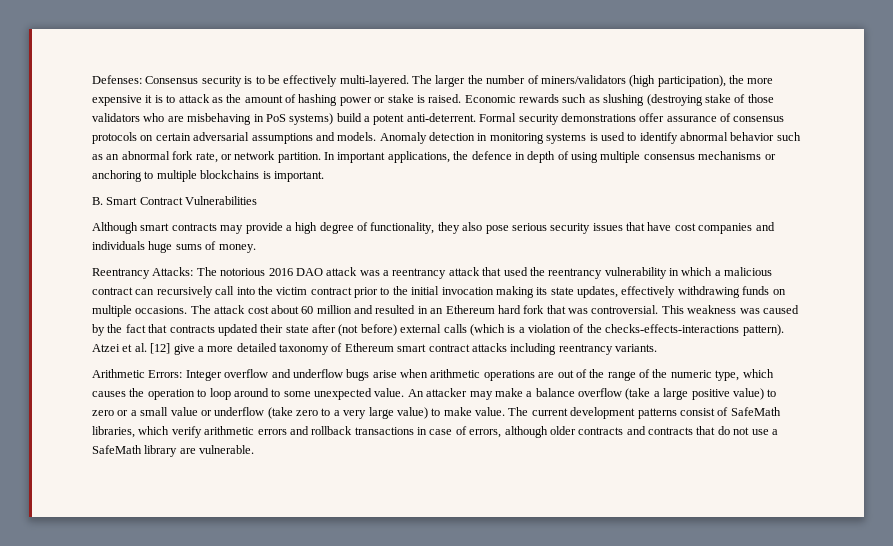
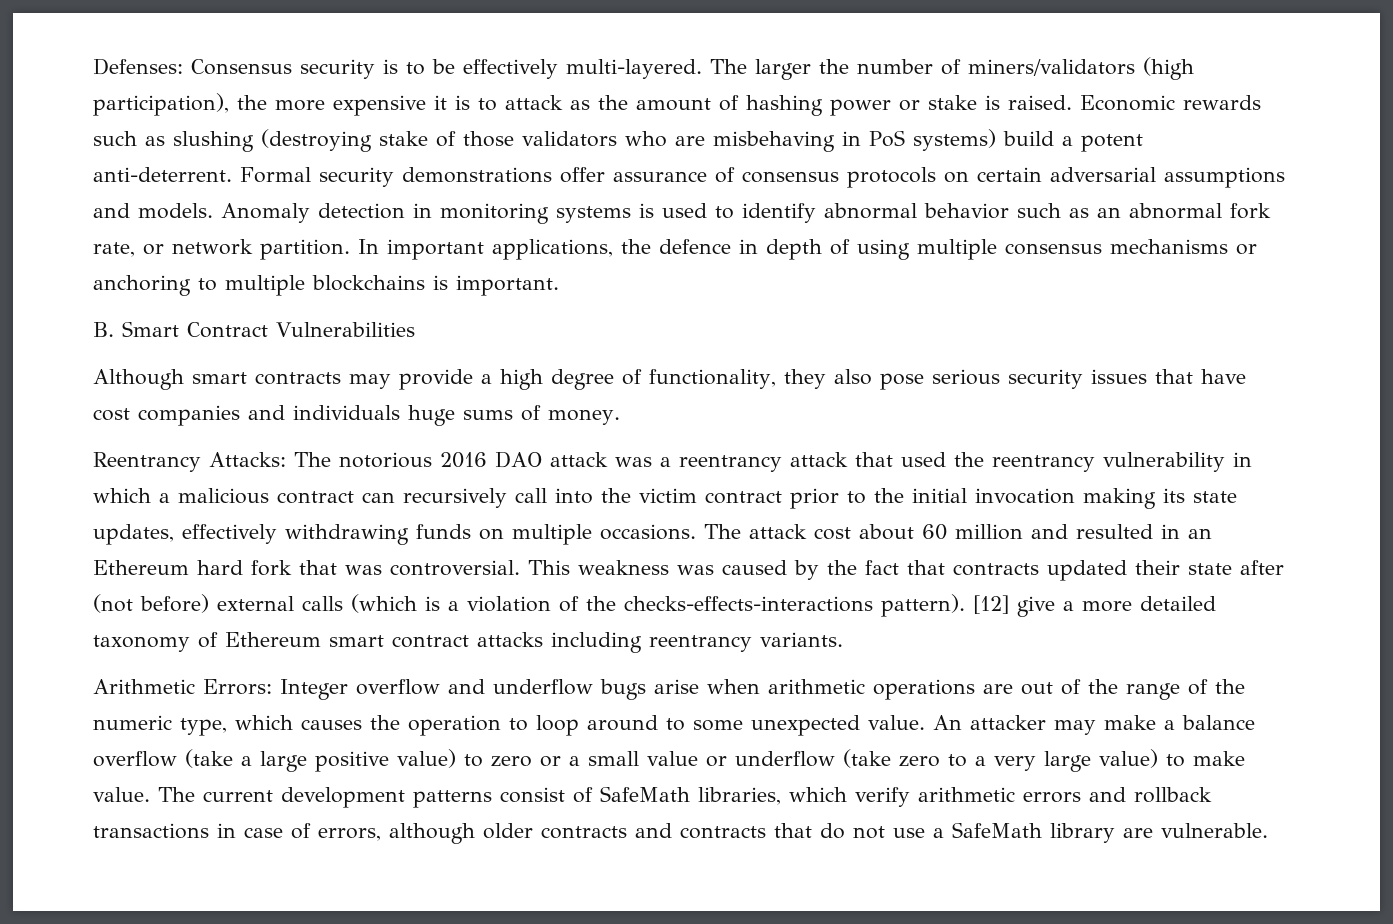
- Atzei et al. [12] give a more detailed taxonomy of Ethereum smart contract attacks including reentrancy variants.
+ [12] give a more detailed taxonomy of Ethereum smart contract attacks including reentrancy variants.

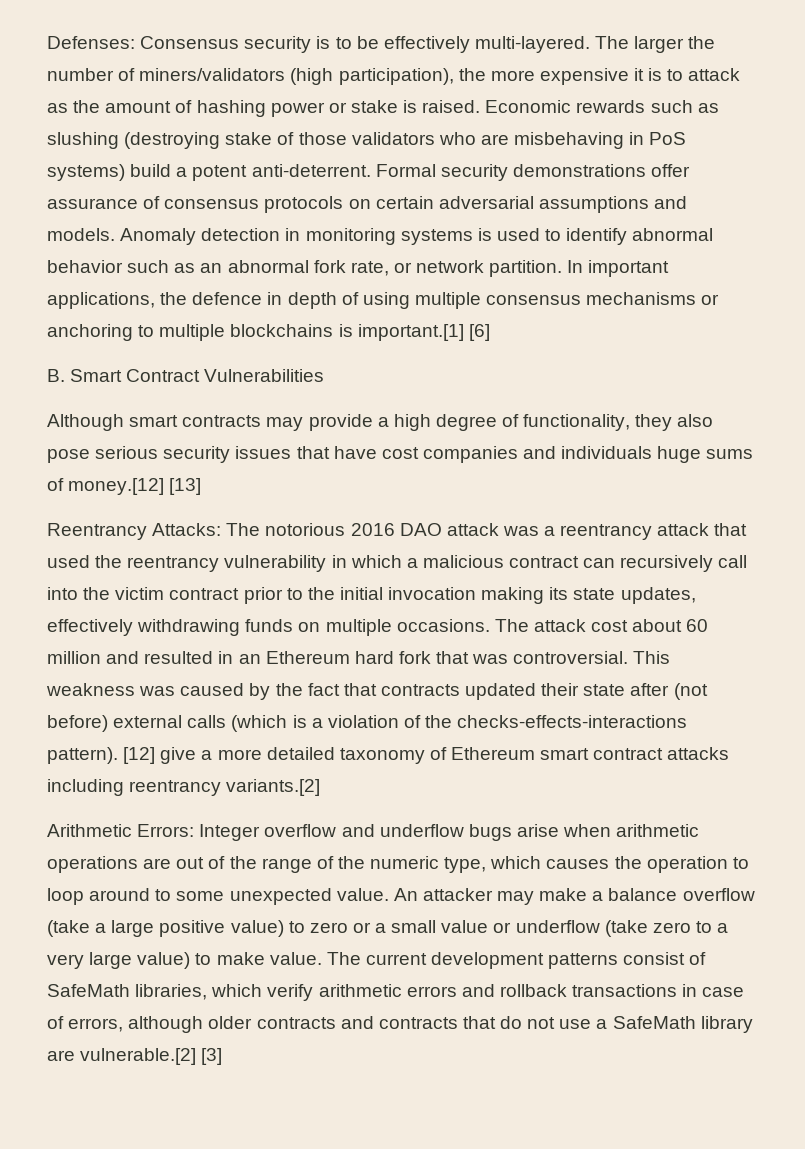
- In important applications, the defence in depth of using multiple consensus mechanisms or anchoring to multiple blockchains is important.
+ In important applications, the defence in depth of using multiple consensus mechanisms or anchoring to multiple blockchains is important.[1] [6]
- Although smart contracts may provide a high degree of functionality, they also pose serious security issues that have cost companies and individuals huge sums of money.
+ Although smart contracts may provide a high degree of functionality, they also pose serious security issues that have cost companies and individuals huge sums of money.[12] [13]
- [12] give a more detailed taxonomy of Ethereum smart contract attacks including reentrancy variants.
+ [12] give a more detailed taxonomy of Ethereum smart contract attacks including reentrancy variants.[2]
- The current development patterns consist of SafeMath libraries, which verify arithmetic errors and rollback transactions in case of errors, although older contracts and contracts that do not use a SafeMath library are vulnerable.
+ The current development patterns consist of SafeMath libraries, which verify arithmetic errors and rollback transactions in case of errors, although older contracts and contracts that do not use a SafeMath library are vulnerable.[2] [3]

